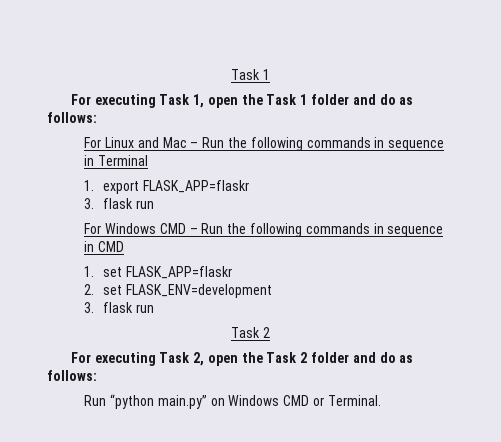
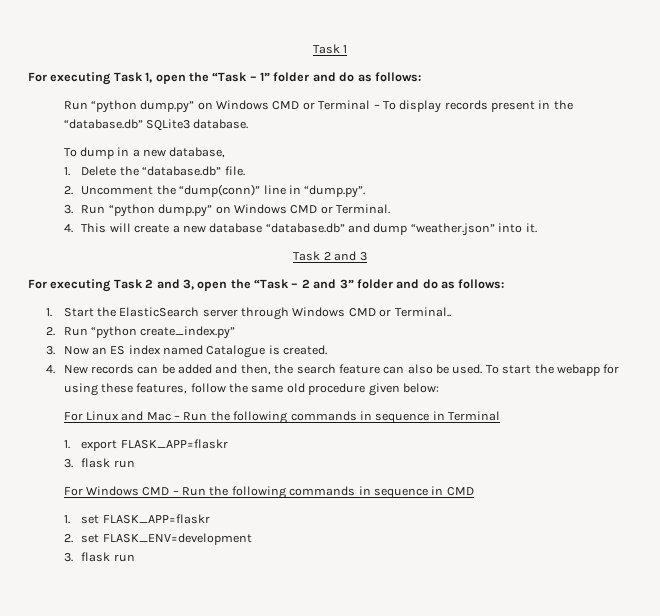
- For executing Task 1, open the Task 1 folder and do as follows:
+ For executing Task 1, open the “Task – 1” folder and do as follows:
+ Run “python dump.py” on Windows CMD or Terminal – To display records present in the “database.db” SQLite3 database.
+ To dump in a new database,
+ 1. Delete the “database.db” file.
+ 2. Uncomment the “dump(conn)” line in “dump.py”.
+ 3. Run “python dump.py” on Windows CMD or Terminal.
+ 4. This will create a new database “database.db” and dump “weather.json” into it.
+ Task 2 and 3
+ For executing Task 2 and 3, open the “Task – 2 and 3” folder and do as follows:
+ 1. Start the ElasticSearch server through Windows CMD or Terminal..
+ 2. Run “python create_index.py”
+ 3. Now an ES index named Catalogue is created.
+ 4. New records can be added and then, the search feature can also be used. To start the webapp for using these features, follow the same old procedure given below:
  2. set FLASK_ENV=development
  3. flask run
- Task 2
- For executing Task 2, open the Task 2 folder and do as follows:
- Run “python main.py” on Windows CMD or Terminal.

